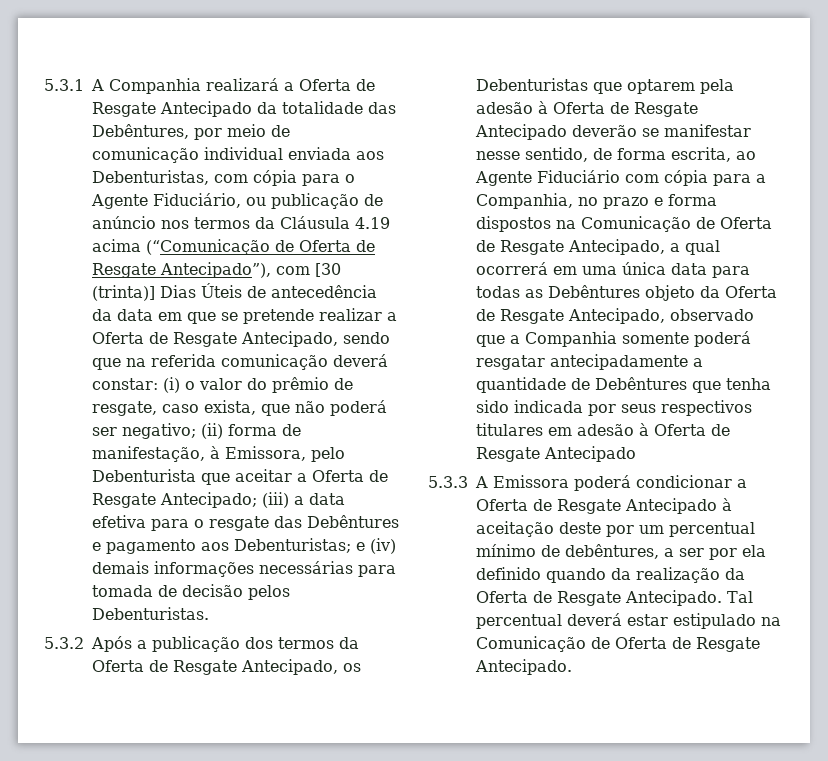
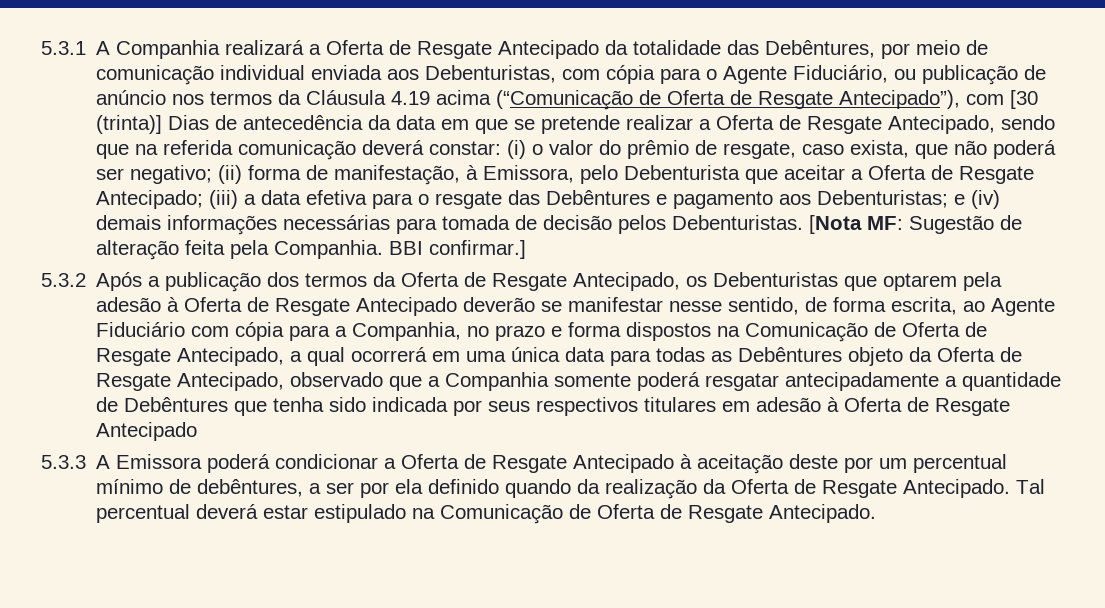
- 5.3.1 A Companhia realizará a Oferta de Resgate Antecipado da totalidade das Debêntures, por meio de comunicação individual enviada aos Debenturistas, com cópia para o Agente Fiduciário, ou publicação de anúncio nos termos da Cláusula 4.19 acima (“Comunicação de Oferta de Resgate Antecipado”), com [30 (trinta)] Dias Úteis de antecedência da data em que se pretende realizar a Oferta de Resgate Antecipado, sendo que na referida comunicação deverá constar:
+ 5.3.1 A Companhia realizará a Oferta de Resgate Antecipado da totalidade das Debêntures, por meio de comunicação individual enviada aos Debenturistas, com cópia para o Agente Fiduciário, ou publicação de anúncio nos termos da Cláusula 4.19 acima (“Comunicação de Oferta de Resgate Antecipado”), com [30 (trinta)] Dias de antecedência da data em que se pretende realizar a Oferta de Resgate Antecipado, sendo que na referida comunicação deverá constar:
+ [Nota MF: Sugestão de alteração feita pela Companhia. BBI confirmar.]

